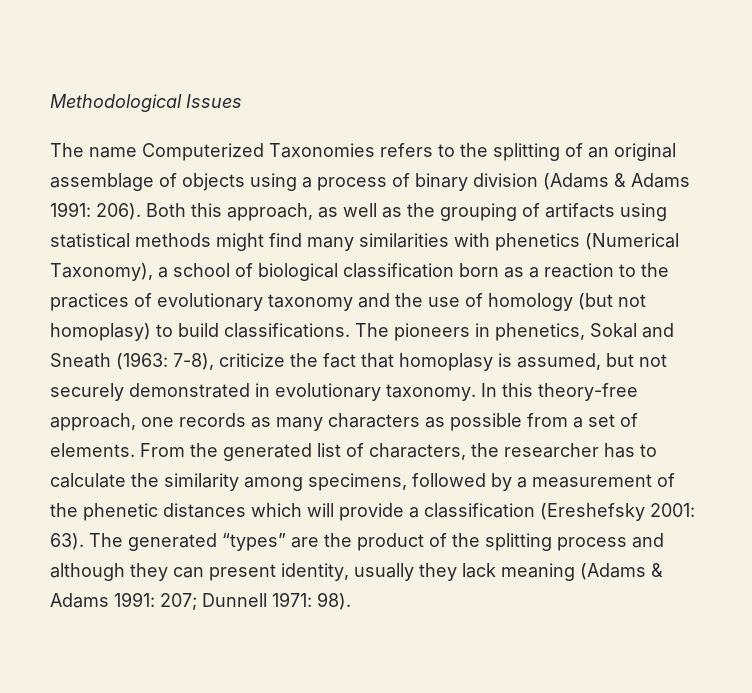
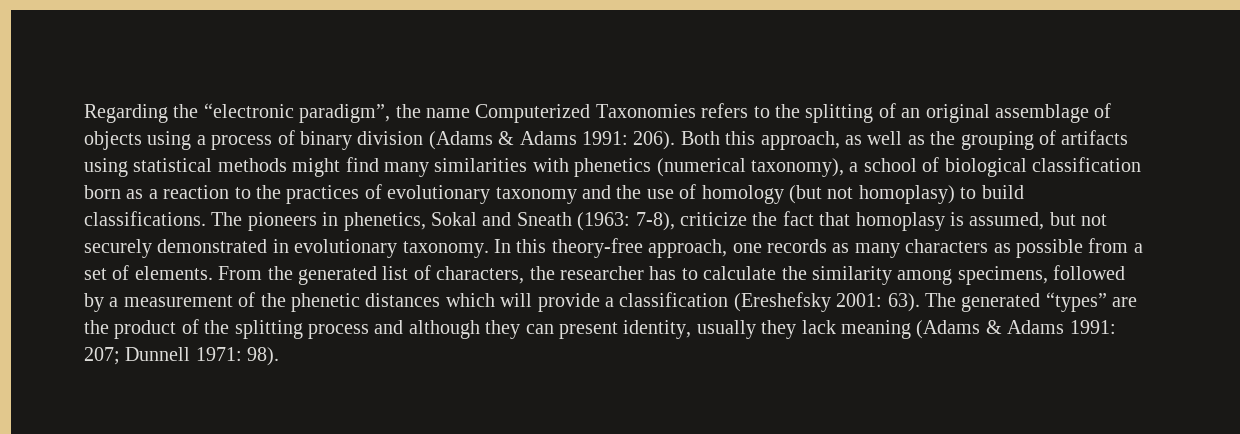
- Methodological Issues
- The name Computerized Taxonomies refers to the splitting of an original assemblage of objects using a process of binary division (Adams & Adams 1991: 206).
+ Regarding the “electronic paradigm”, the name Computerized Taxonomies refers to the splitting of an original assemblage of objects using a process of binary division (Adams & Adams 1991: 206).
- Both this approach, as well as the grouping of artifacts using statistical methods might find many similarities with phenetics (Numerical Taxonomy), a school of biological classification born as a reaction to the practices of evolutionary taxonomy and the use of homology (but not homoplasy) to build classifications.
+ Both this approach, as well as the grouping of artifacts using statistical methods might find many similarities with phenetics (numerical taxonomy), a school of biological classification born as a reaction to the practices of evolutionary taxonomy and the use of homology (but not homoplasy) to build classifications.

